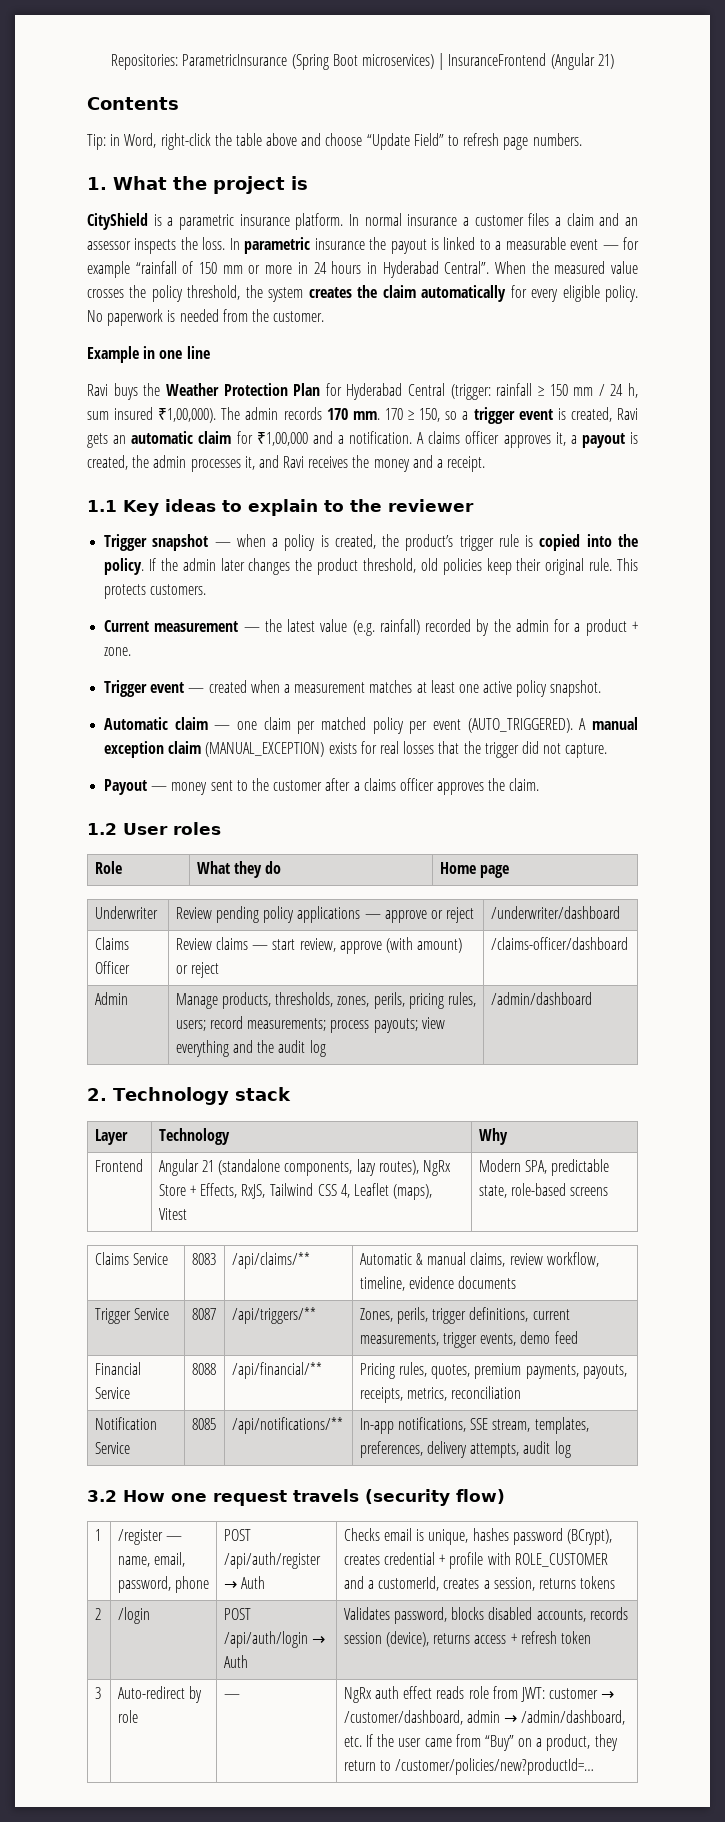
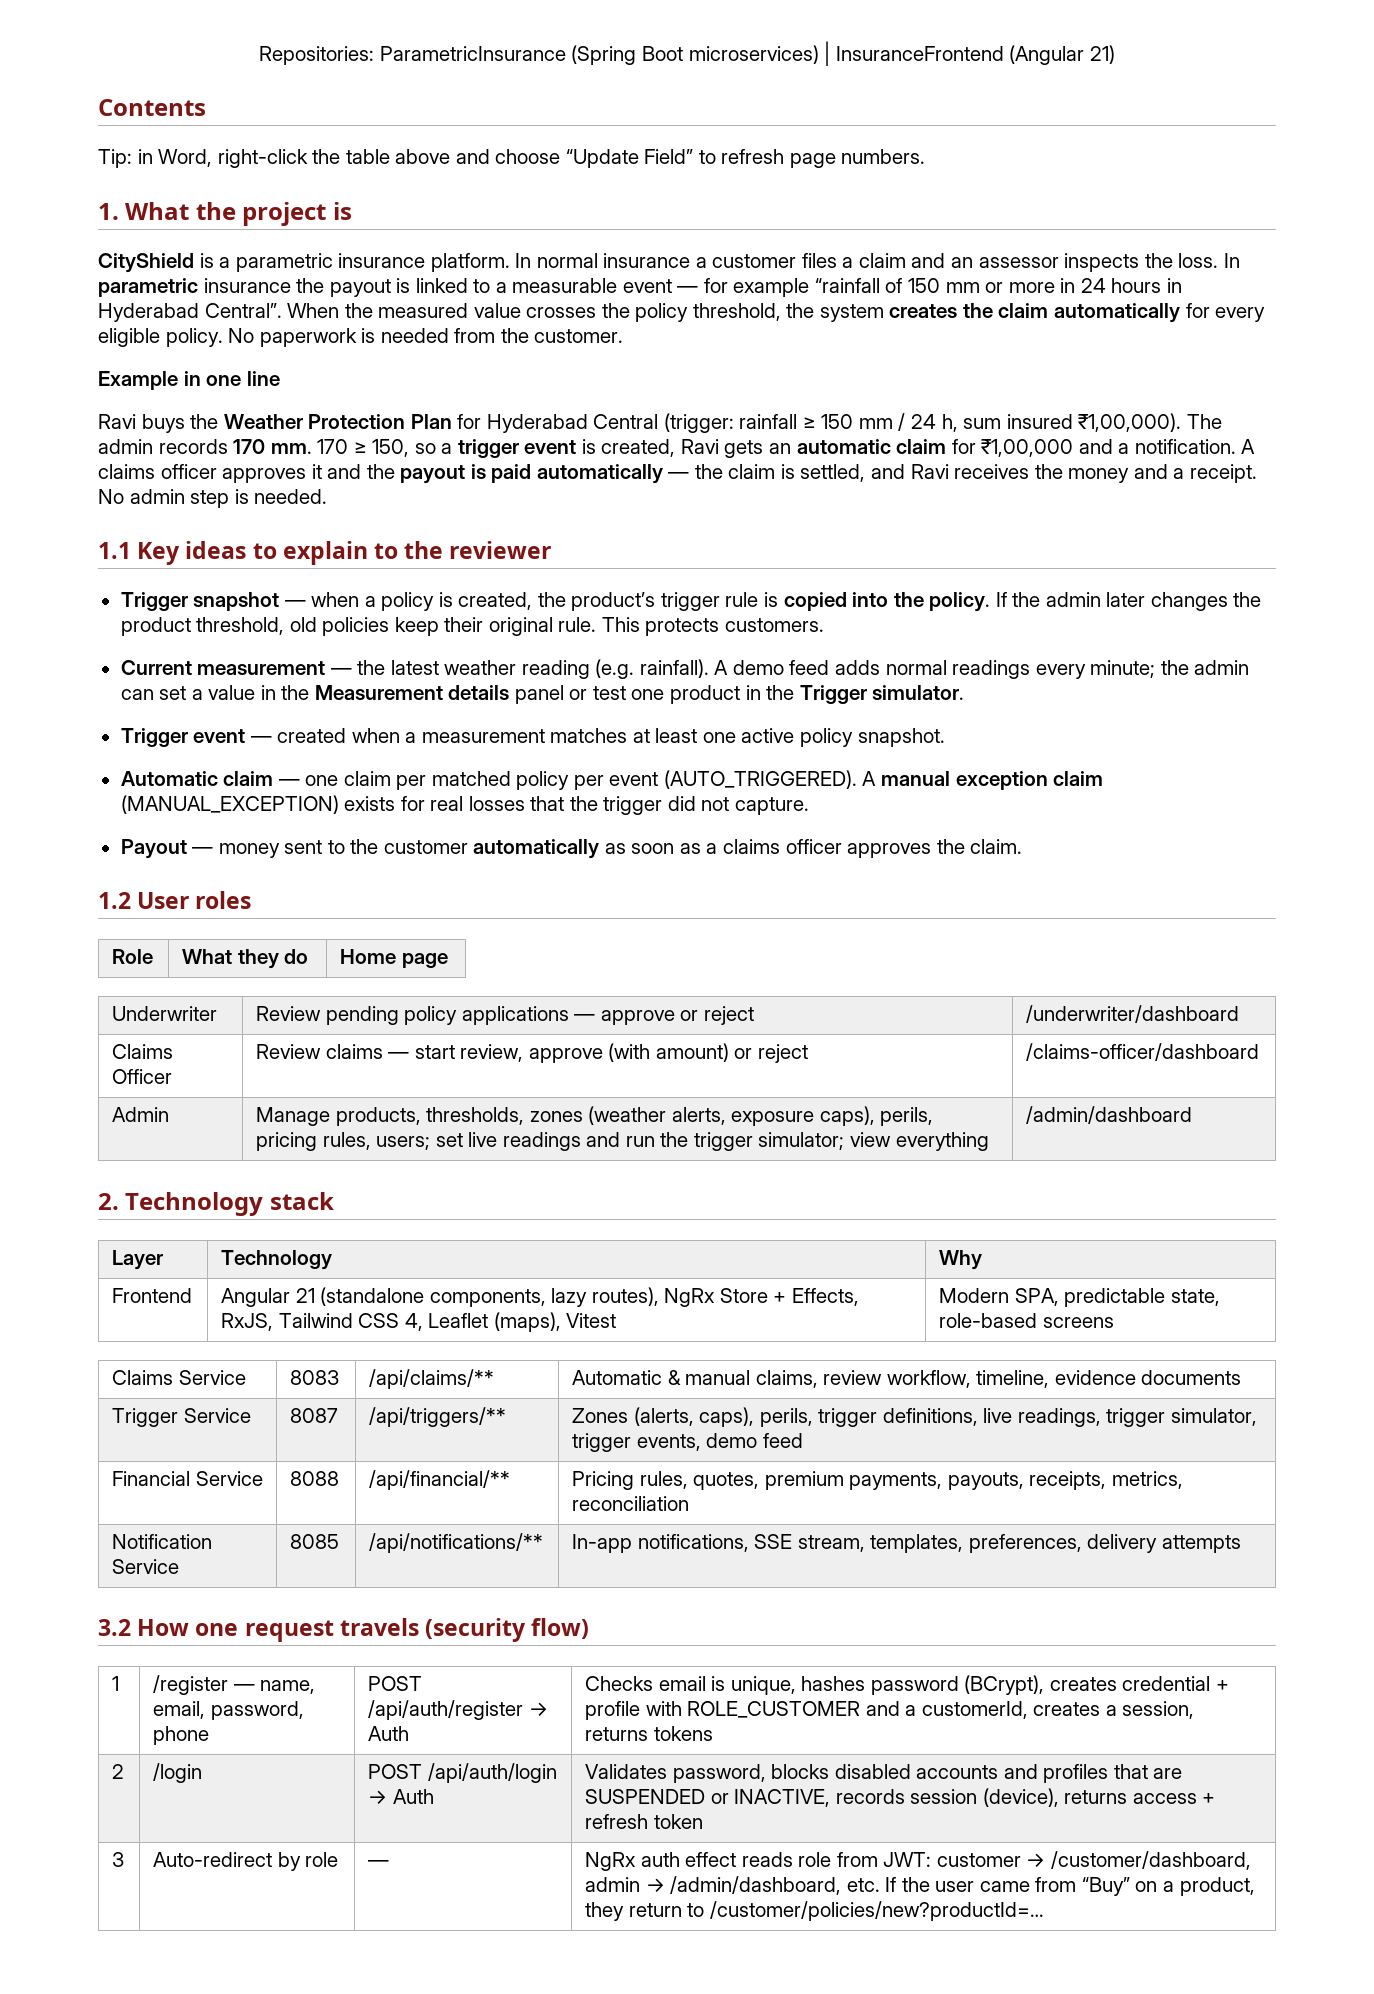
- A claims officer approves it, a payout is created, the admin processes it, and Ravi receives the money and a receipt.
+ A claims officer approves it and the payout is paid automatically — the claim is settled, and Ravi receives the money and a receipt. No admin step is needed.
- Current measurement — the latest value (e.g. rainfall) recorded by the admin for a product + zone.
+ Current measurement — the latest weather reading (e.g. rainfall). A demo feed adds normal readings every minute; the admin can set a value in the Measurement details panel or test one product in the Trigger simulator.
- Payout — money sent to the customer after a claims officer approves the claim.
+ Payout — money sent to the customer automatically as soon as a claims officer approves the claim.
- Admin | Manage products, thresholds, zones, perils, pricing rules, users; record measurements; process payouts; view everything and the audit log | /admin/dashboard
+ Admin | Manage products, thresholds, zones (weather alerts, exposure caps), perils, pricing rules, users; set live readings and run the trigger simulator; view everything | /admin/dashboard
- Trigger Service | 8087 | /api/triggers/** | Zones, perils, trigger definitions, current measurements, trigger events, demo feed
+ Trigger Service | 8087 | /api/triggers/** | Zones (alerts, caps), perils, trigger definitions, live readings, trigger simulator, trigger events, demo feed
- Notification Service | 8085 | /api/notifications/** | In-app notifications, SSE stream, templates, preferences, delivery attempts, audit log
+ Notification Service | 8085 | /api/notifications/** | In-app notifications, SSE stream, templates, preferences, delivery attempts
- 2 | /login | POST /api/auth/login → Auth | Validates password, blocks disabled accounts, records session (device), returns access + refresh token
+ 2 | /login | POST /api/auth/login → Auth | Validates password, blocks disabled accounts and profiles that are SUSPENDED or INACTIVE, records session (device), returns access + refresh token

